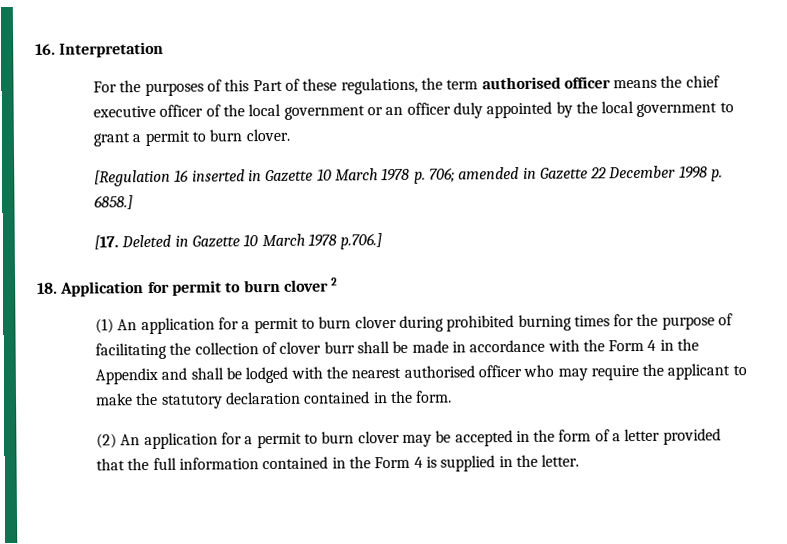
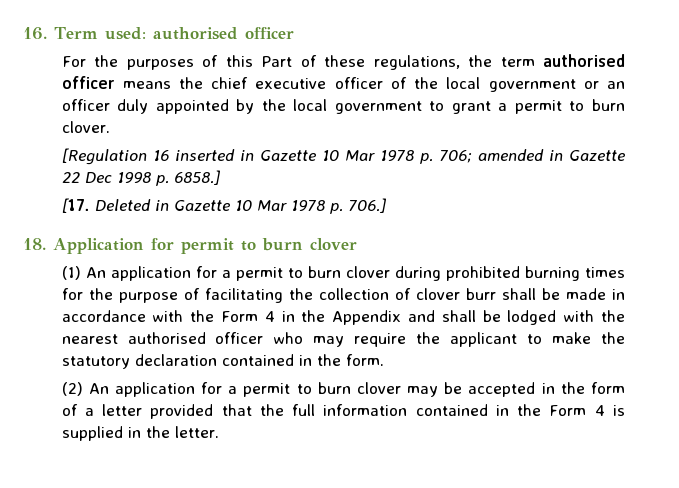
- 16. Interpretation
+ 16. Term used: authorised officer
- [Regulation 16 inserted in Gazette 10 March 1978 p. 706; amended in Gazette 22 December 1998 p. 6858.]
+ [Regulation 16 inserted in Gazette 10 Mar 1978 p. 706; amended in Gazette 22 Dec 1998 p. 6858.]
- [17. Deleted in Gazette 10 March 1978 p.706.]
+ [17. Deleted in Gazette 10 Mar 1978 p. 706.]
- 18. Application for permit to burn clover 2
+ 18. Application for permit to burn clover

